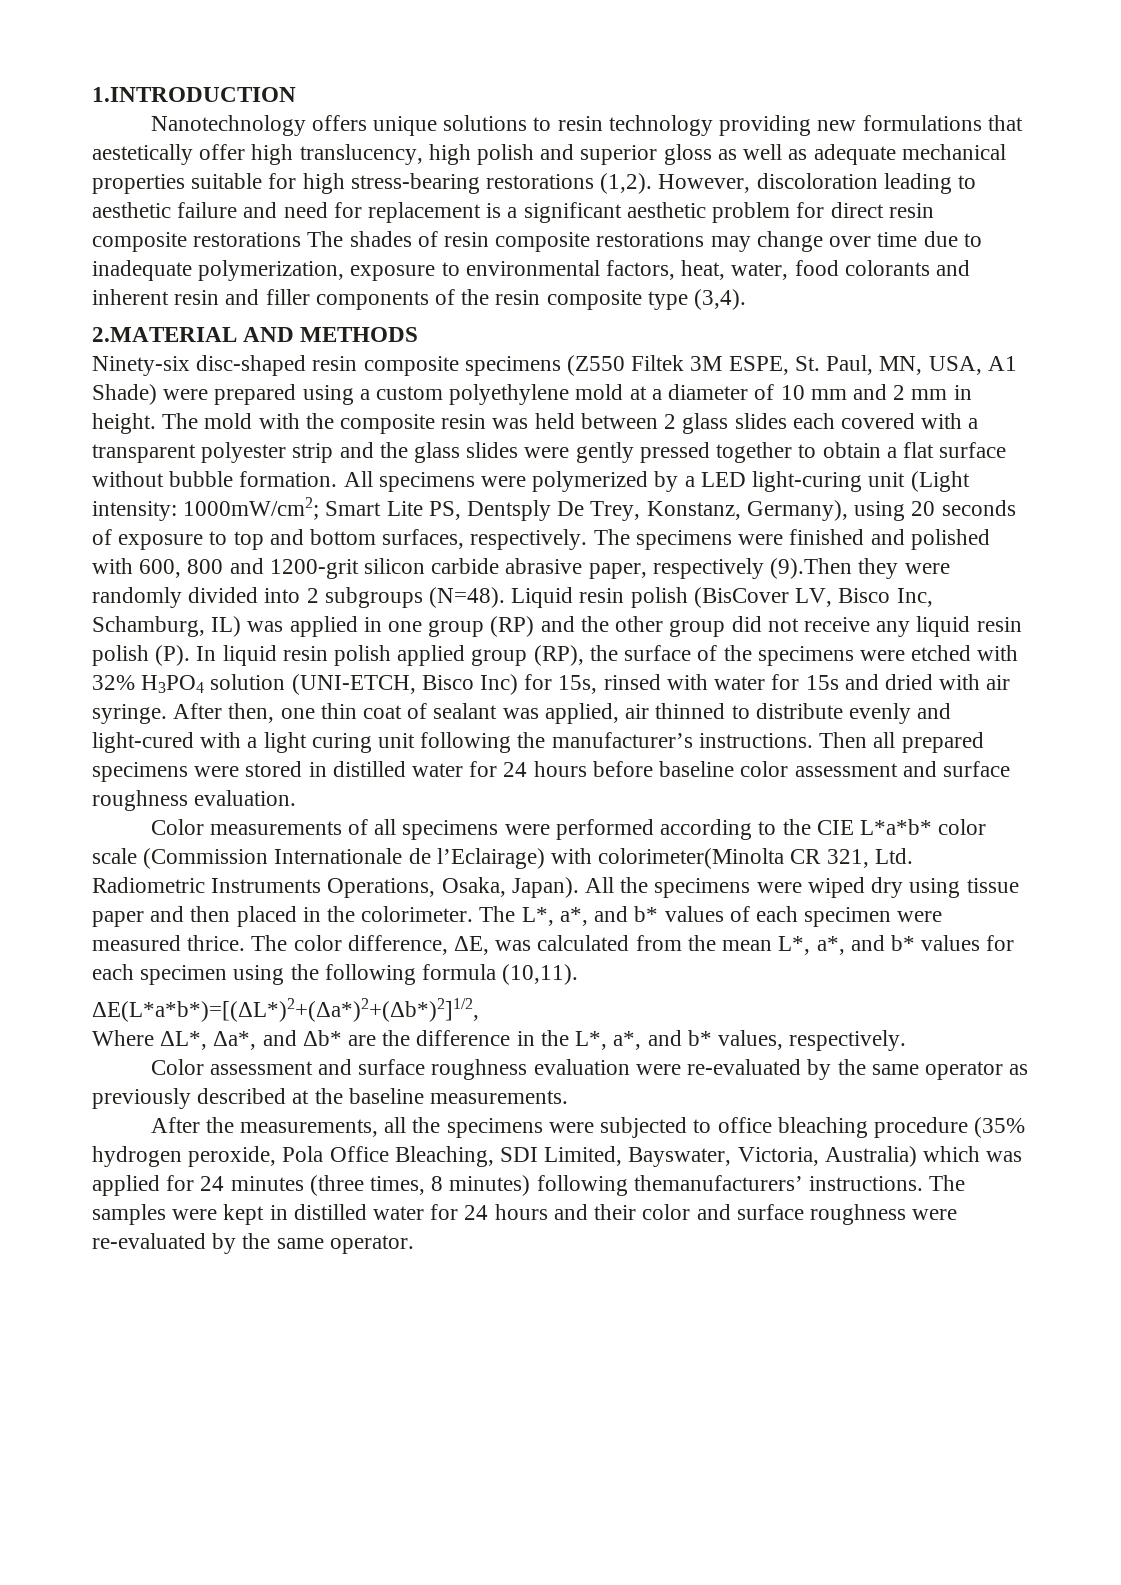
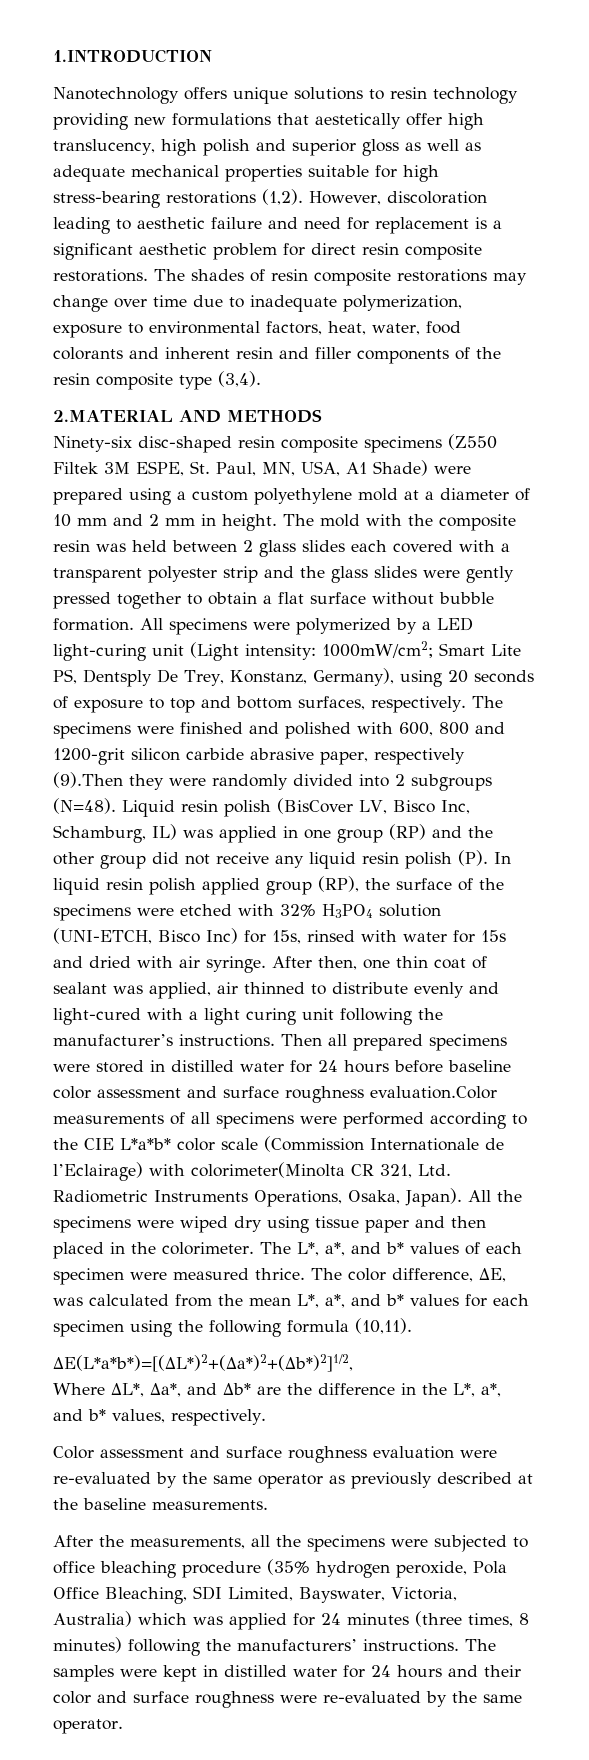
- However, discoloration leading to aesthetic failure and need for replacement is a significant aesthetic problem for direct resin composite restorations The shades of resin composite restorations may change over time due to inadequate polymerization, exposure to environmental factors, heat, water, food colorants and inherent resin and filler components of the resin composite type (3,4).
+ However, discoloration leading to aesthetic failure and need for replacement is a significant aesthetic problem for direct resin composite restorations. The shades of resin composite restorations may change over time due to inadequate polymerization, exposure to environmental factors, heat, water, food colorants and inherent resin and filler components of the resin composite type (3,4).
- Then all prepared specimens were stored in distilled water for 24 hours before baseline color assessment and surface roughness evaluation.
- Color measurements of all specimens were performed according to the CIE L*a*b* color scale (Commission Internationale de l’Eclairage) with colorimeter(Minolta CR 321, Ltd. Radiometric Instruments Operations, Osaka, Japan).
+ Then all prepared specimens were stored in distilled water for 24 hours before baseline color assessment and surface roughness evaluation.Color measurements of all specimens were performed according to the CIE L*a*b* color scale (Commission Internationale de l’Eclairage) with colorimeter(Minolta CR 321, Ltd. Radiometric Instruments Operations, Osaka, Japan).
- After the measurements, all the specimens were subjected to office bleaching procedure (35% hydrogen peroxide, Pola Office Bleaching, SDI Limited, Bayswater, Victoria, Australia) which was applied for 24 minutes (three times, 8 minutes) following themanufacturers’ instructions.
+ After the measurements, all the specimens were subjected to office bleaching procedure (35% hydrogen peroxide, Pola Office Bleaching, SDI Limited, Bayswater, Victoria, Australia) which was applied for 24 minutes (three times, 8 minutes) following the manufacturers’ instructions.

